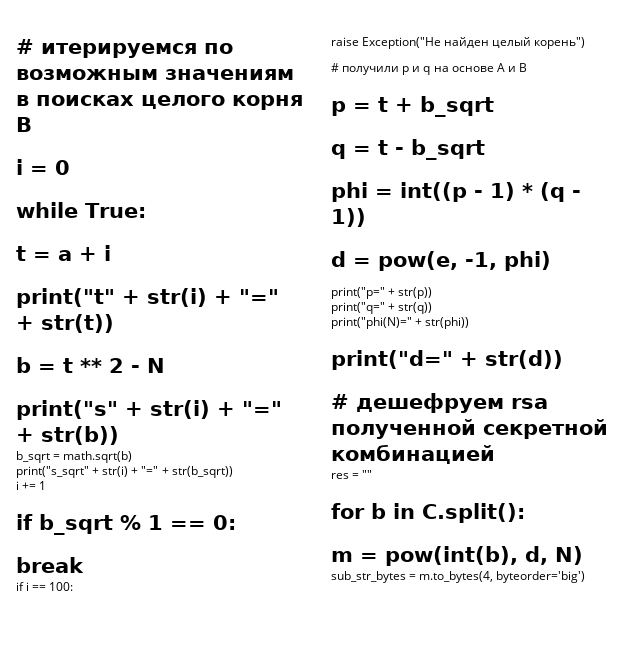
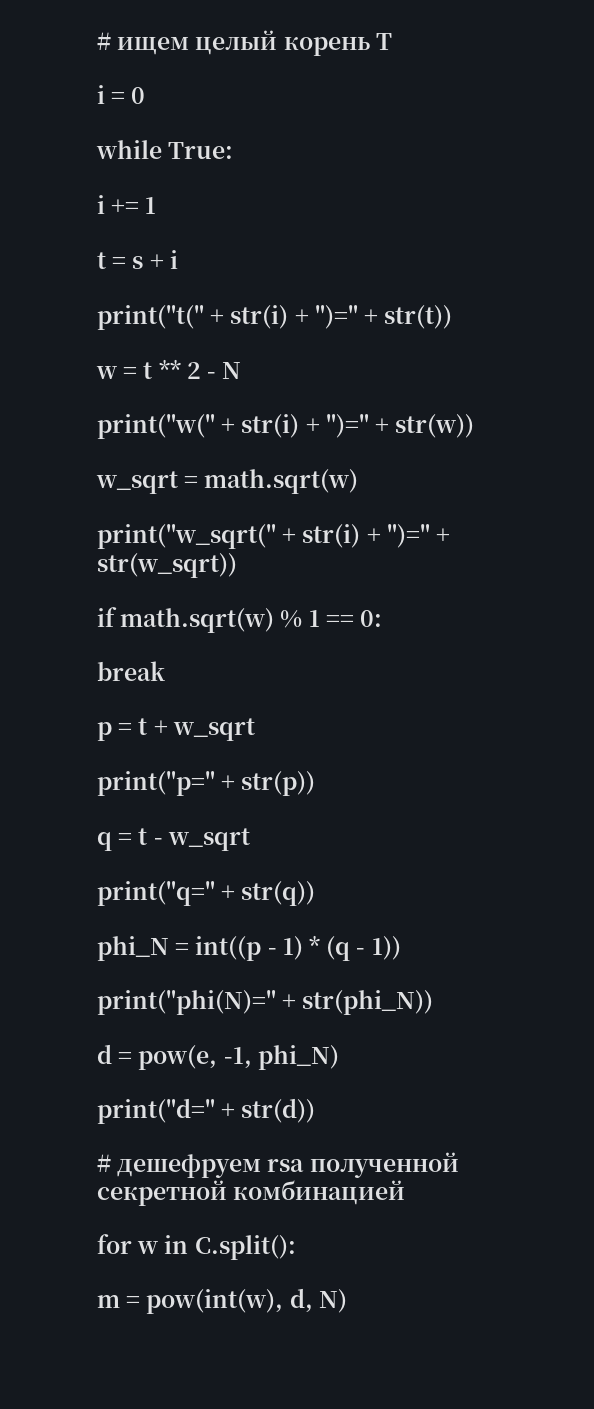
- # итерируемся по возможным значениям в поисках целого корня B
+ # ищем целый корень T
+ i += 1
- t = a + i
+ t = s + i
- print("t" + str(i) + "=" + str(t))
+ print("t(" + str(i) + ")=" + str(t))
- b = t ** 2 - N
+ w = t ** 2 - N
- print("s" + str(i) + "=" + str(b))
- b_sqrt = math.sqrt(b)
- print("s_sqrt" + str(i) + "=" + str(b_sqrt))
- i += 1
- if b_sqrt % 1 == 0:
+ print("w(" + str(i) + ")=" + str(w))
+ w_sqrt = math.sqrt(w)
+ print("w_sqrt(" + str(i) + ")=" + str(w_sqrt))
+ if math.sqrt(w) % 1 == 0:
- if i == 100:
- raise Exception("Не найден целый корень")
- # получили p и q на основе A и B
- p = t + b_sqrt
+ p = t + w_sqrt
+ print("p=" + str(p))
- q = t - b_sqrt
- phi = int((p - 1) * (q - 1))
+ q = t - w_sqrt
+ print("q=" + str(q))
+ phi_N = int((p - 1) * (q - 1))
+ print("phi(N)=" + str(phi_N))
- d = pow(e, -1, phi)
- print("p=" + str(p))
- print("q=" + str(q))
- print("phi(N)=" + str(phi))
+ d = pow(e, -1, phi_N)
- res = ""
- for b in C.split():
+ for w in C.split():
- m = pow(int(b), d, N)
+ m = pow(int(w), d, N)
- sub_str_bytes = m.to_bytes(4, byteorder='big')

